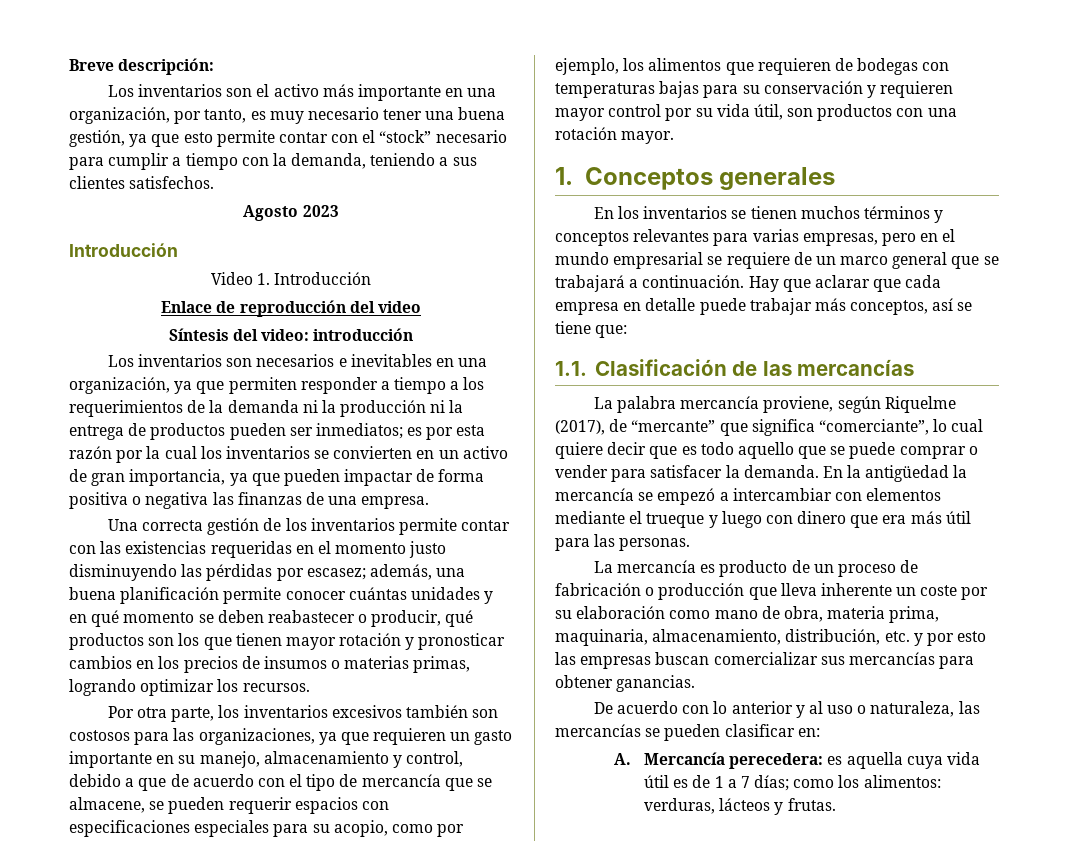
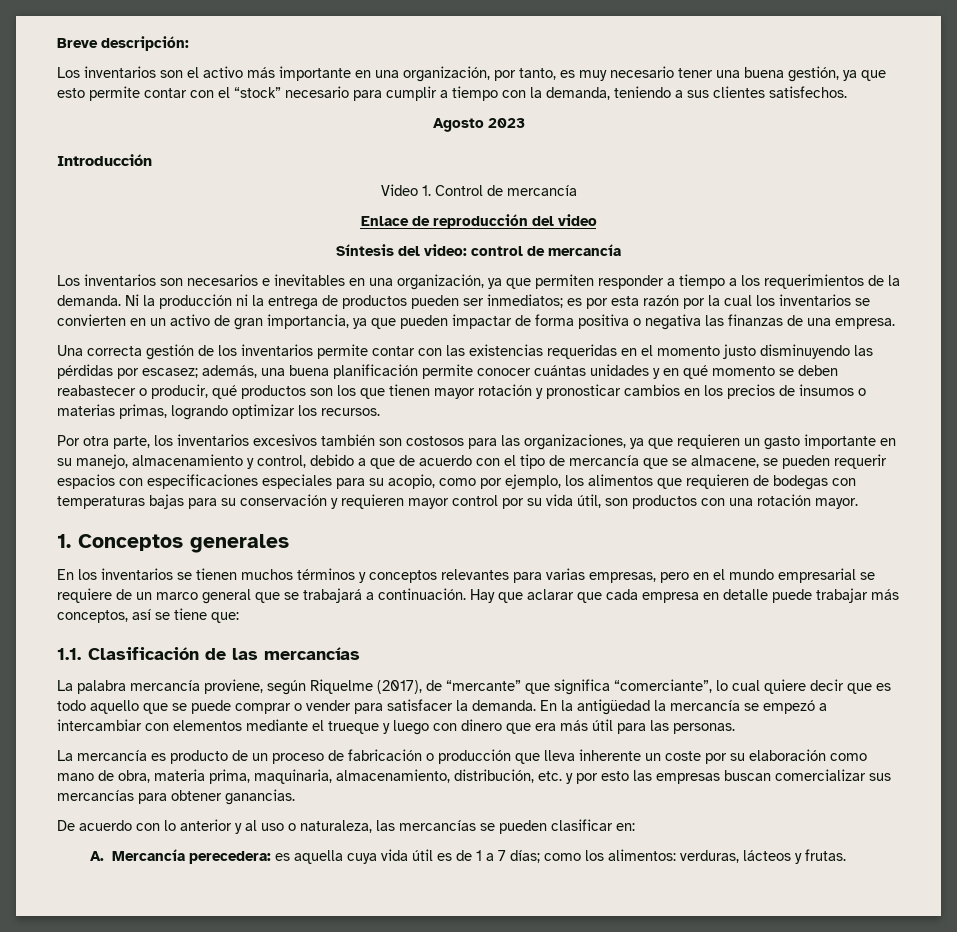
- Video 1. Introducción
+ Video 1. Control de mercancía
- Síntesis del video: introducción
+ Síntesis del video: control de mercancía
- Los inventarios son necesarios e inevitables en una organización, ya que permiten responder a tiempo a los requerimientos de la demanda ni la producción ni la entrega de productos pueden ser inmediatos;
+ Los inventarios son necesarios e inevitables en una organización, ya que permiten responder a tiempo a los requerimientos de la demanda. Ni la producción ni la entrega de productos pueden ser inmediatos;

